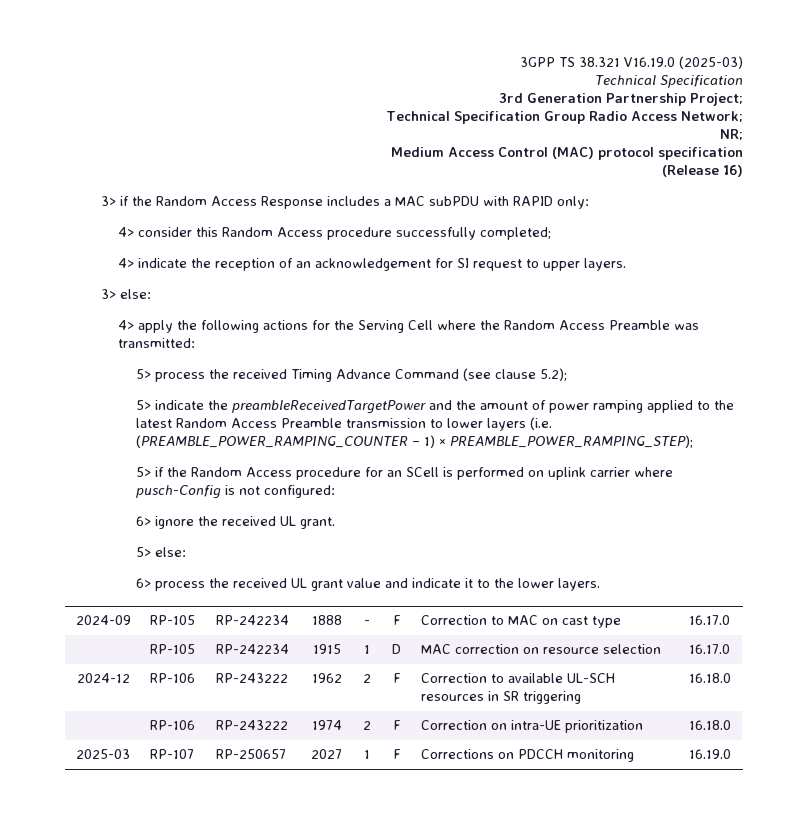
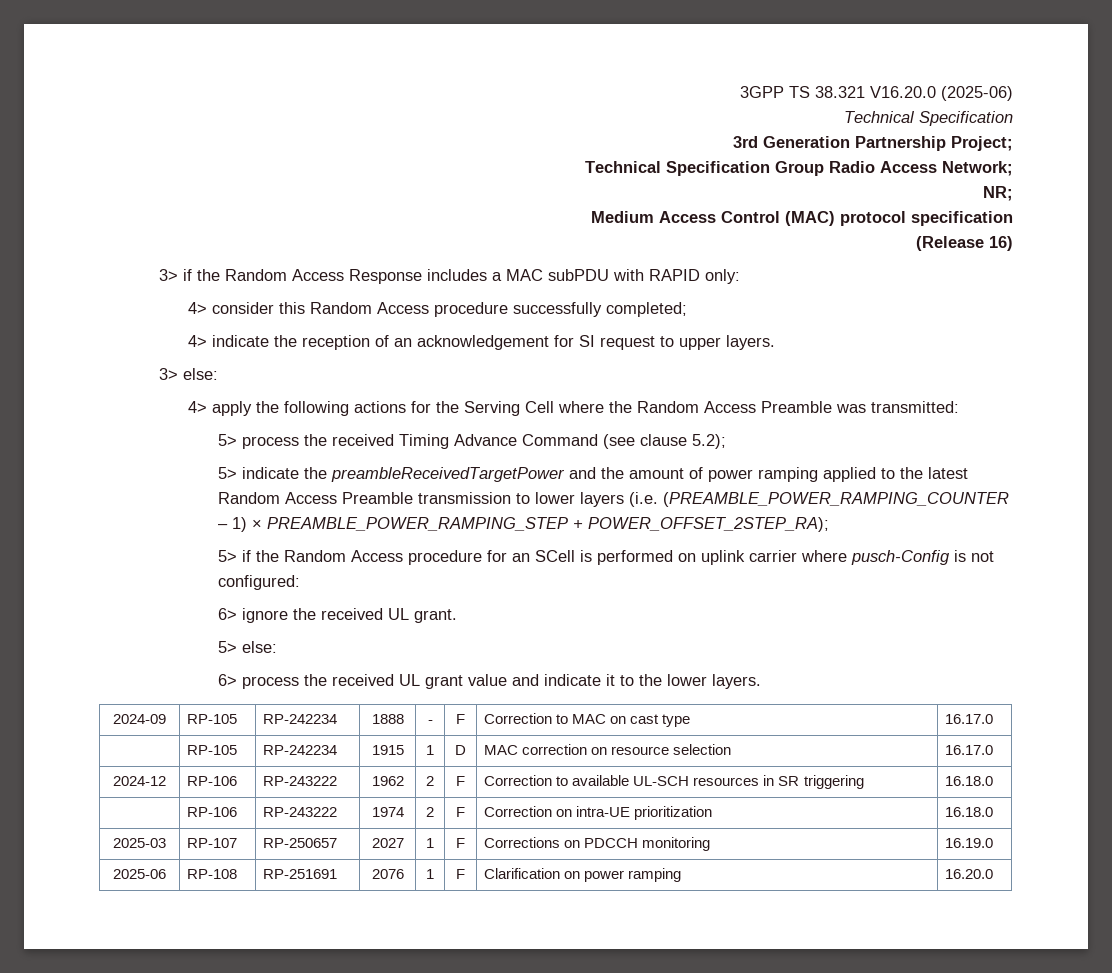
- 3GPP TS 38.321 V16.19.0 (2025-03)
+ 3GPP TS 38.321 V16.20.0 (2025-06)
- 5> indicate the preambleReceivedTargetPower and the amount of power ramping applied to the latest Random Access Preamble transmission to lower layers (i.e. (PREAMBLE_POWER_RAMPING_COUNTER – 1) × PREAMBLE_POWER_RAMPING_STEP);
+ 5> indicate the preambleReceivedTargetPower and the amount of power ramping applied to the latest Random Access Preamble transmission to lower layers (i.e. (PREAMBLE_POWER_RAMPING_COUNTER – 1) × PREAMBLE_POWER_RAMPING_STEP + POWER_OFFSET_2STEP_RA);
+ 2025-06 | RP-108 | RP-251691 | 2076 | 1 | F | Clarification on power ramping | 16.20.0

